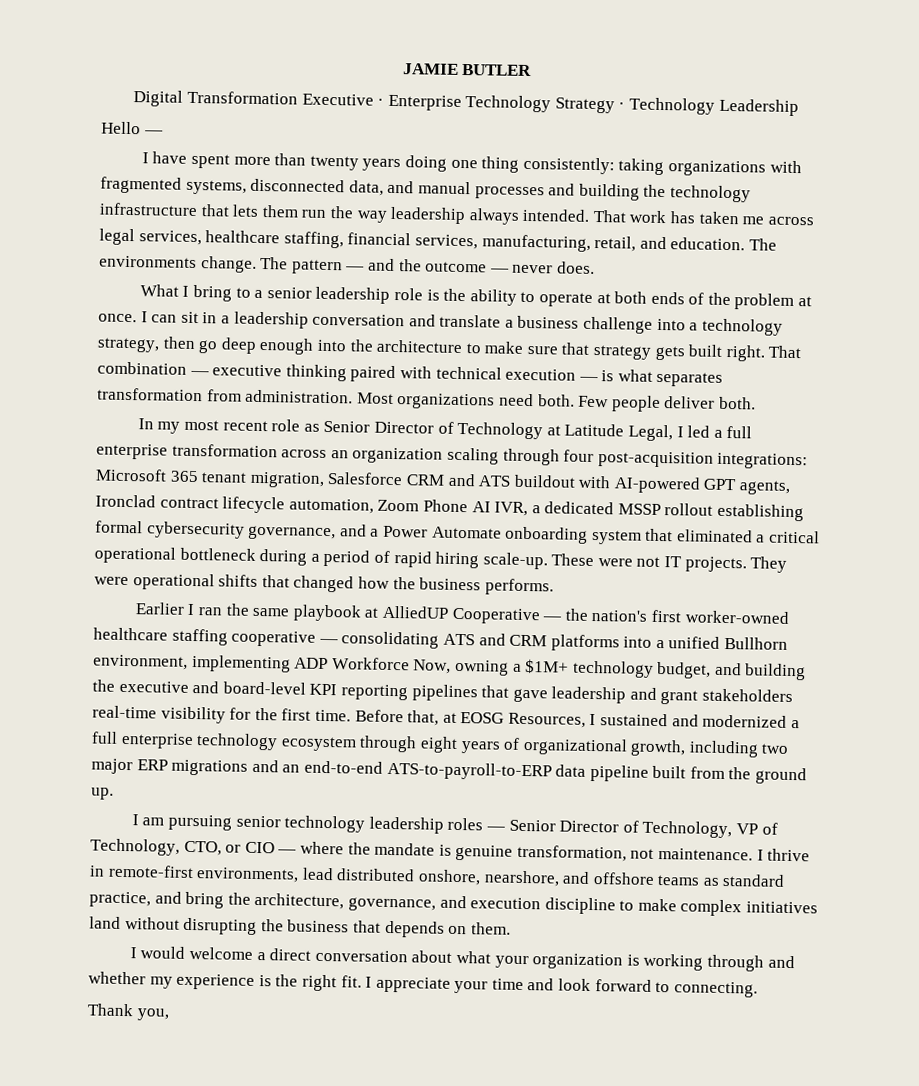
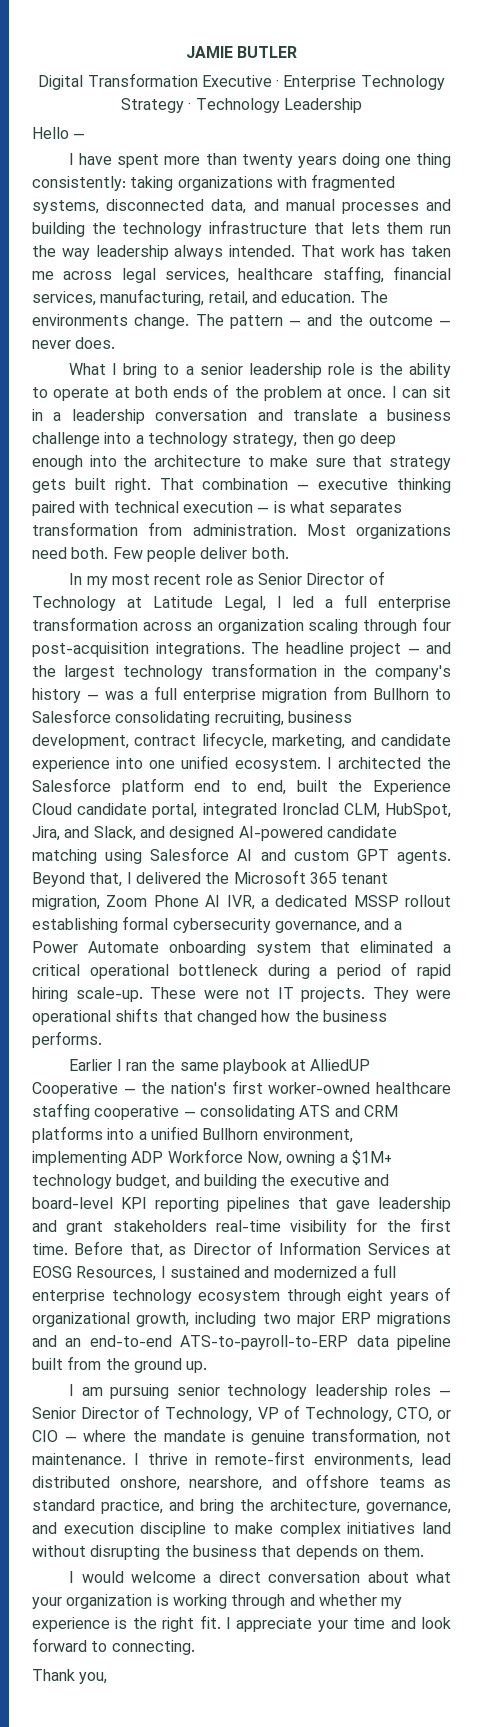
- In my most recent role as Senior Director of Technology at Latitude Legal, I led a full enterprise transformation across an organization scaling through four post-acquisition integrations: Microsoft 365 tenant migration, Salesforce CRM and ATS buildout with AI-powered GPT agents, Ironclad contract lifecycle automation, Zoom Phone AI IVR, a dedicated MSSP rollout establishing formal cybersecurity governance, and a Power Automate onboarding system that eliminated a critical operational bottleneck during a period of rapid hiring scale-up.
+ In my most recent role as Senior Director of Technology at Latitude Legal, I led a full enterprise transformation across an organization scaling through four post-acquisition integrations. The headline project — and the largest technology transformation in the company's history — was a full enterprise migration from Bullhorn to Salesforce consolidating recruiting, business development, contract lifecycle, marketing, and candidate experience into one unified ecosystem. I architected the Salesforce platform end to end, built the Experience Cloud candidate portal, integrated Ironclad CLM, HubSpot, Jira, and Slack, and designed AI-powered candidate matching using Salesforce AI and custom GPT agents. Beyond that, I delivered the Microsoft 365 tenant migration, Zoom Phone AI IVR, a dedicated MSSP rollout establishing formal cybersecurity governance, and a Power Automate onboarding system that eliminated a critical operational bottleneck during a period of rapid hiring scale-up.
- Before that, at EOSG Resources, I sustained and modernized a full enterprise technology ecosystem through eight years of organizational growth, including two major ERP migrations and an end-to-end ATS-to-payroll-to-ERP data pipeline built from the ground up.
+ Before that, as Director of Information Services at EOSG Resources, I sustained and modernized a full enterprise technology ecosystem through eight years of organizational growth, including two major ERP migrations and an end-to-end ATS-to-payroll-to-ERP data pipeline built from the ground up.

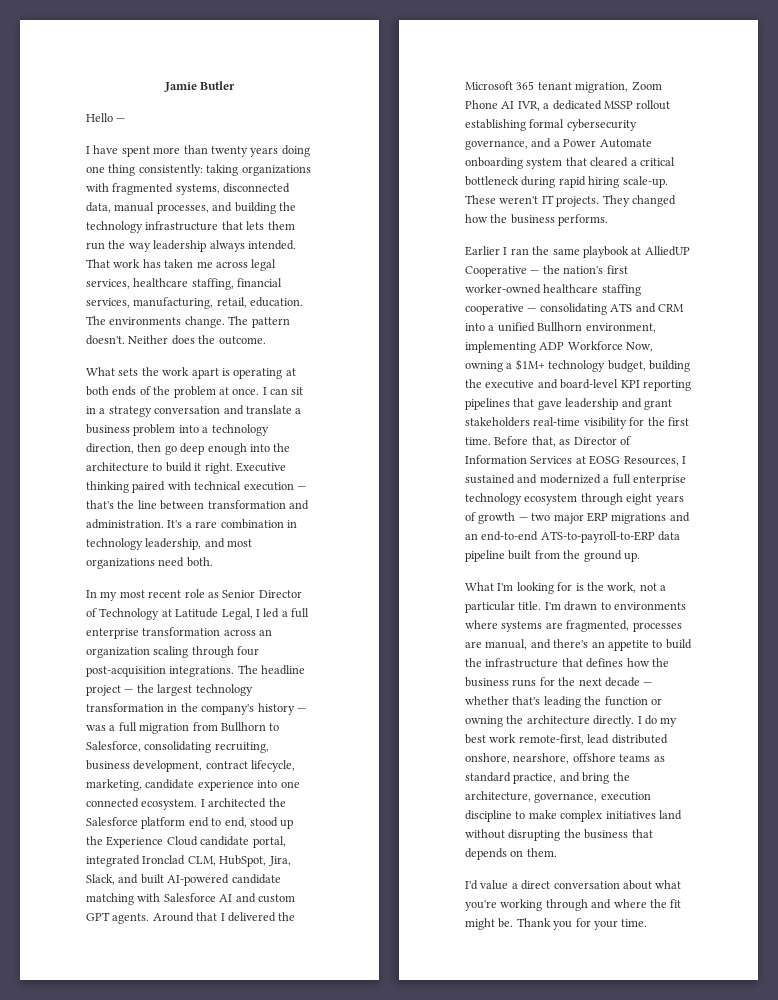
- JAMIE BUTLER
- Digital Transformation Executive · Enterprise Technology Strategy · Technology Leadership
+ Jamie Butler
- I have spent more than twenty years doing one thing consistently: taking organizations with fragmented systems, disconnected data, and manual processes and building the technology infrastructure that lets them run the way leadership always intended.
+ I have spent more than twenty years doing one thing consistently: taking organizations with fragmented systems, disconnected data, manual processes, and building the technology infrastructure that lets them run the way leadership always intended.
- That work has taken me across legal services, healthcare staffing, financial services, manufacturing, retail, and education.
+ That work has taken me across legal services, healthcare staffing, financial services, manufacturing, retail, education.
- The pattern — and the outcome — never does.
- What I bring to a senior leadership role is the ability to operate at both ends of the problem at once.
+ The pattern doesn't. Neither does the outcome.
+ What sets the work apart is operating at both ends of the problem at once.
- I can sit in a leadership conversation and translate a business challenge into a technology strategy, then go deep enough into the architecture to make sure that strategy gets built right. That combination — executive thinking paired with technical execution — is what separates transformation from administration. Most organizations need both. Few people deliver both.
+ I can sit in a strategy conversation and translate a business problem into a technology direction, then go deep enough into the architecture to build it right. Executive thinking paired with technical execution — that's the line between transformation and administration. It's a rare combination in technology leadership, and most organizations need both.
- The headline project — and the largest technology transformation in the company's history — was a full enterprise migration from Bullhorn to Salesforce consolidating recruiting, business development, contract lifecycle, marketing, and candidate experience into one unified ecosystem.
+ The headline project — the largest technology transformation in the company's history — was a full migration from Bullhorn to Salesforce, consolidating recruiting, business development, contract lifecycle, marketing, candidate experience into one connected ecosystem.
- I architected the Salesforce platform end to end, built the Experience Cloud candidate portal, integrated Ironclad CLM, HubSpot, Jira, and Slack, and designed AI-powered candidate matching using Salesforce AI and custom GPT agents.
+ I architected the Salesforce platform end to end, stood up the Experience Cloud candidate portal, integrated Ironclad CLM, HubSpot, Jira, Slack, and built AI-powered candidate matching with Salesforce AI and custom GPT agents.
- Beyond that, I delivered the Microsoft 365 tenant migration, Zoom Phone AI IVR, a dedicated MSSP rollout establishing formal cybersecurity governance, and a Power Automate onboarding system that eliminated a critical operational bottleneck during a period of rapid hiring scale-up.
+ Around that I delivered the Microsoft 365 tenant migration, Zoom Phone AI IVR, a dedicated MSSP rollout establishing formal cybersecurity governance, and a Power Automate onboarding system that cleared a critical bottleneck during rapid hiring scale-up.
- These were not IT projects.
+ These weren't IT projects.
- They were operational shifts that changed how the business performs.
+ They changed how the business performs.
- Earlier I ran the same playbook at AlliedUP Cooperative — the nation's first worker-owned healthcare staffing cooperative — consolidating ATS and CRM platforms into a unified Bullhorn environment, implementing ADP Workforce Now, owning a $1M+ technology budget, and building the executive and board-level KPI reporting pipelines that gave leadership and grant stakeholders real-time visibility for the first time.
+ Earlier I ran the same playbook at AlliedUP Cooperative — the nation's first worker-owned healthcare staffing cooperative — consolidating ATS and CRM into a unified Bullhorn environment, implementing ADP Workforce Now, owning a $1M+ technology budget, building the executive and board-level KPI reporting pipelines that gave leadership and grant stakeholders real-time visibility for the first time.
- Before that, as Director of Information Services at EOSG Resources, I sustained and modernized a full enterprise technology ecosystem through eight years of organizational growth, including two major ERP migrations and an end-to-end ATS-to-payroll-to-ERP data pipeline built from the ground up.
+ Before that, as Director of Information Services at EOSG Resources, I sustained and modernized a full enterprise technology ecosystem through eight years of growth — two major ERP migrations and an end-to-end ATS-to-payroll-to-ERP data pipeline built from the ground up.
- I am pursuing senior technology leadership roles — Senior Director of Technology, VP of Technology, CTO, or CIO — where the mandate is genuine transformation, not maintenance. I thrive in remote-first environments, lead distributed onshore, nearshore, and offshore teams as standard practice, and bring the architecture, governance, and execution discipline to make complex initiatives land without disrupting the business that depends on them.
+ What I'm looking for is the work, not a particular title. I'm drawn to environments where systems are fragmented, processes are manual, and there's an appetite to build the infrastructure that defines how the business runs for the next decade — whether that's leading the function or owning the architecture directly. I do my best work remote-first, lead distributed onshore, nearshore, offshore teams as standard practice, and bring the architecture, governance, execution discipline to make complex initiatives land without disrupting the business that depends on them.
- I would welcome a direct conversation about what your organization is working through and whether my experience is the right fit. I appreciate your time and look forward to connecting.
- Thank you,
+ I'd value a direct conversation about what you're working through and where the fit might be. Thank you for your time.

